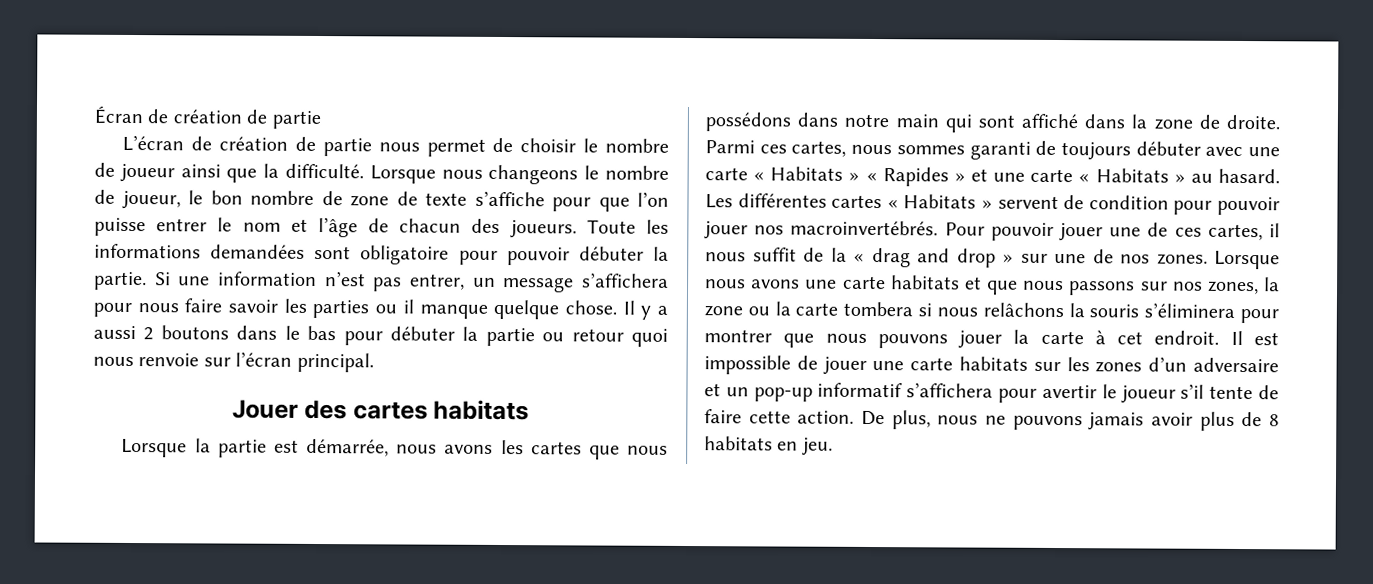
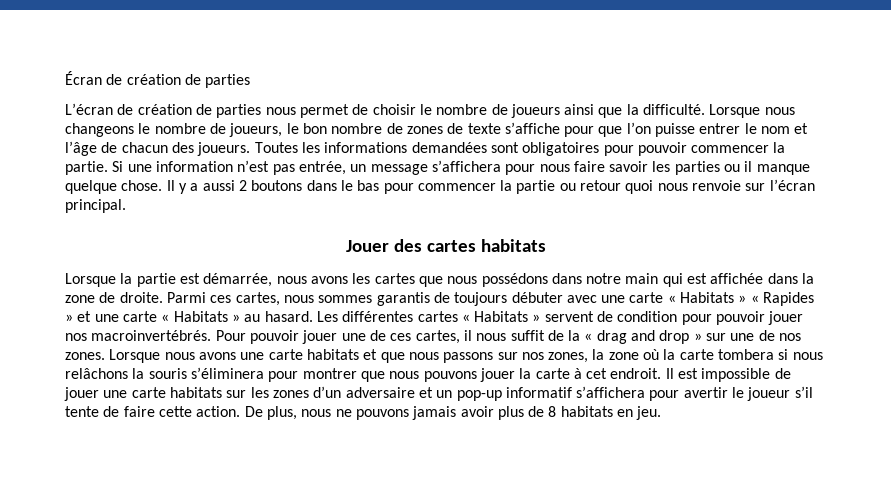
- Écran de création de partie
+ Écran de création de parties
- L’écran de création de partie nous permet de choisir le nombre de joueur ainsi que la difficulté.
+ L’écran de création de parties nous permet de choisir le nombre de joueurs ainsi que la difficulté.
- Lorsque nous changeons le nombre de joueur, le bon nombre de zone de texte s’affiche pour que l’on puisse entrer le nom et l’âge de chacun des joueurs.
+ Lorsque nous changeons le nombre de joueurs, le bon nombre de zones de texte s’affiche pour que l’on puisse entrer le nom et l’âge de chacun des joueurs.
- Toute les informations demandées sont obligatoire pour pouvoir débuter la partie.
+ Toutes les informations demandées sont obligatoires pour pouvoir commencer la partie.
- Si une information n’est pas entrer, un message s’affichera pour nous faire savoir les parties ou il manque quelque chose.
+ Si une information n’est pas entrée, un message s’affichera pour nous faire savoir les parties ou il manque quelque chose.
- Il y a aussi 2 boutons dans le bas pour débuter la partie ou retour quoi nous renvoie sur l’écran principal.
+ Il y a aussi 2 boutons dans le bas pour commencer la partie ou retour quoi nous renvoie sur l’écran principal.
- Lorsque la partie est démarrée, nous avons les cartes que nous possédons dans notre main qui sont affiché dans la zone de droite.
+ Lorsque la partie est démarrée, nous avons les cartes que nous possédons dans notre main qui est affichée dans la zone de droite.
- Parmi ces cartes, nous sommes garanti de toujours débuter avec une carte « Habitats » « Rapides » et une carte « Habitats » au hasard.
+ Parmi ces cartes, nous sommes garantis de toujours débuter avec une carte « Habitats » « Rapides » et une carte « Habitats » au hasard.
- Lorsque nous avons une carte habitats et que nous passons sur nos zones, la zone ou la carte tombera si nous relâchons la souris s’éliminera pour montrer que nous pouvons jouer la carte à cet endroit.
+ Lorsque nous avons une carte habitats et que nous passons sur nos zones, la zone où la carte tombera si nous relâchons la souris s’éliminera pour montrer que nous pouvons jouer la carte à cet endroit.

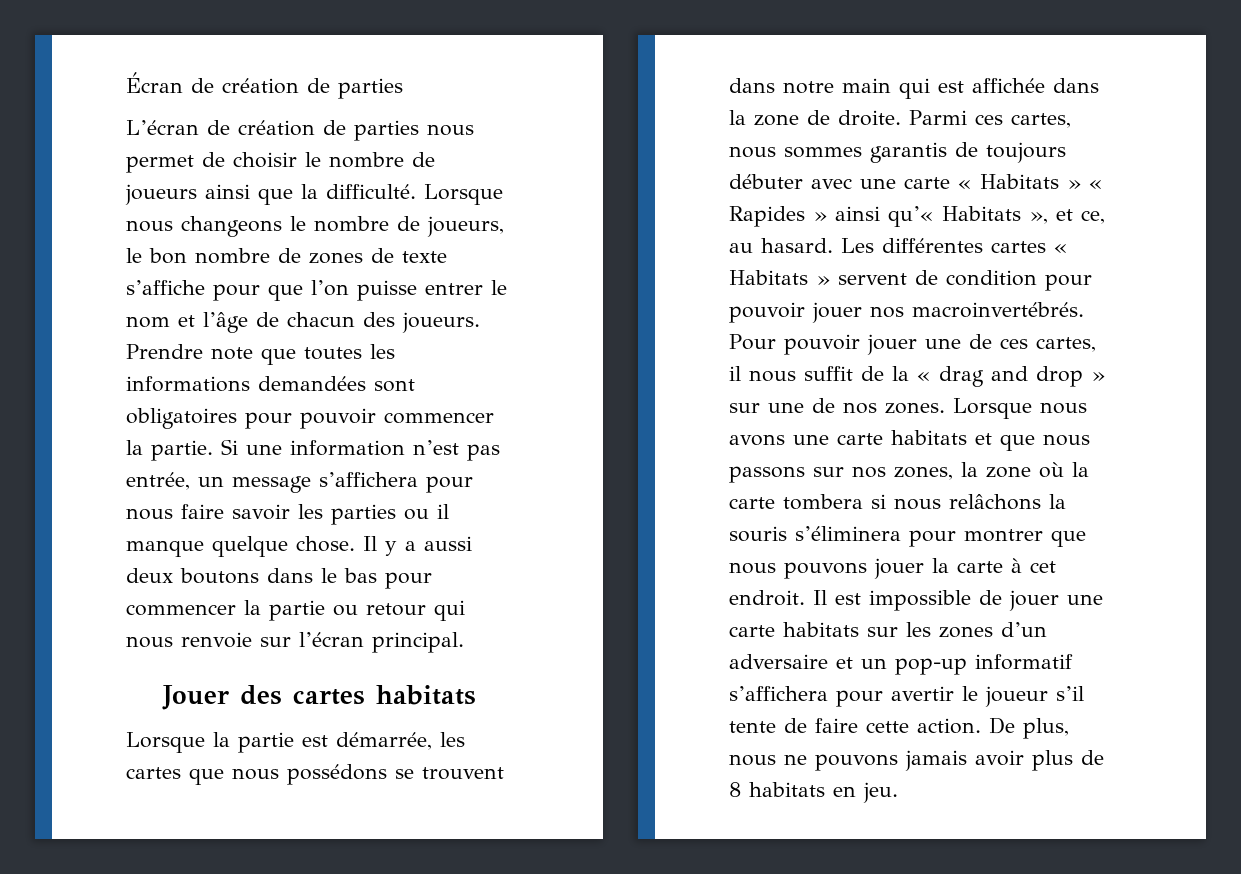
- Toutes les informations demandées sont obligatoires pour pouvoir commencer la partie.
+ Prendre note que toutes les informations demandées sont obligatoires pour pouvoir commencer la partie.
- Il y a aussi 2 boutons dans le bas pour commencer la partie ou retour quoi nous renvoie sur l’écran principal.
+ Il y a aussi deux boutons dans le bas pour commencer la partie ou retour qui nous renvoie sur l’écran principal.
- Lorsque la partie est démarrée, nous avons les cartes que nous possédons dans notre main qui est affichée dans la zone de droite.
+ Lorsque la partie est démarrée, les cartes que nous possédons se trouvent dans notre main qui est affichée dans la zone de droite.
- Parmi ces cartes, nous sommes garantis de toujours débuter avec une carte « Habitats » « Rapides » et une carte « Habitats » au hasard.
+ Parmi ces cartes, nous sommes garantis de toujours débuter avec une carte « Habitats » « Rapides » ainsi qu’« Habitats », et ce, au hasard.

